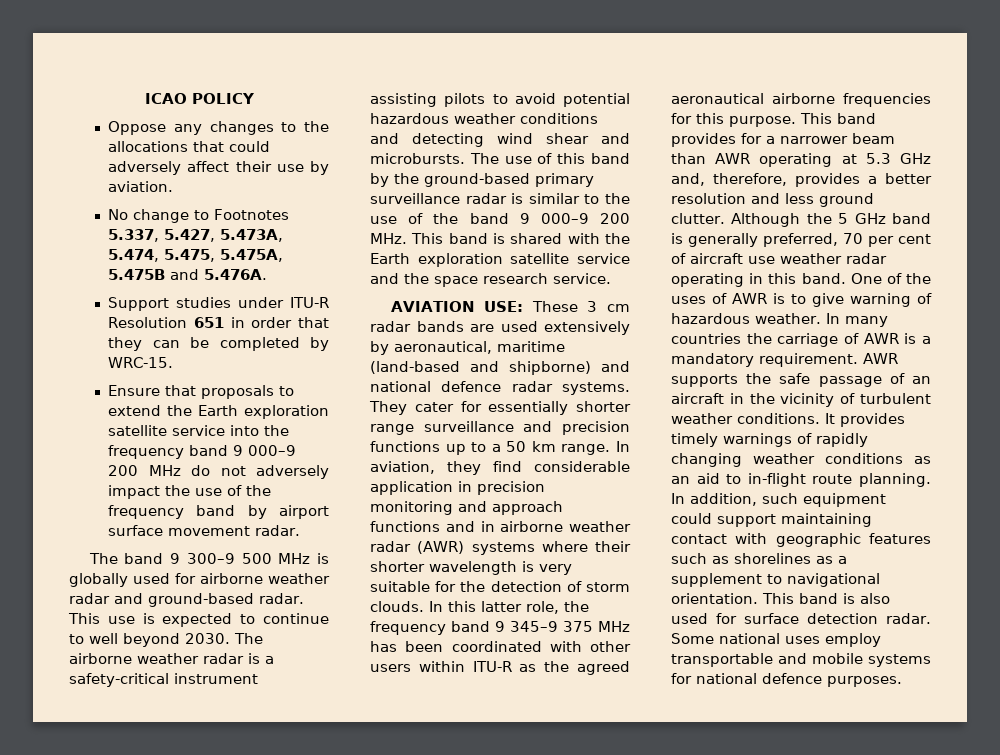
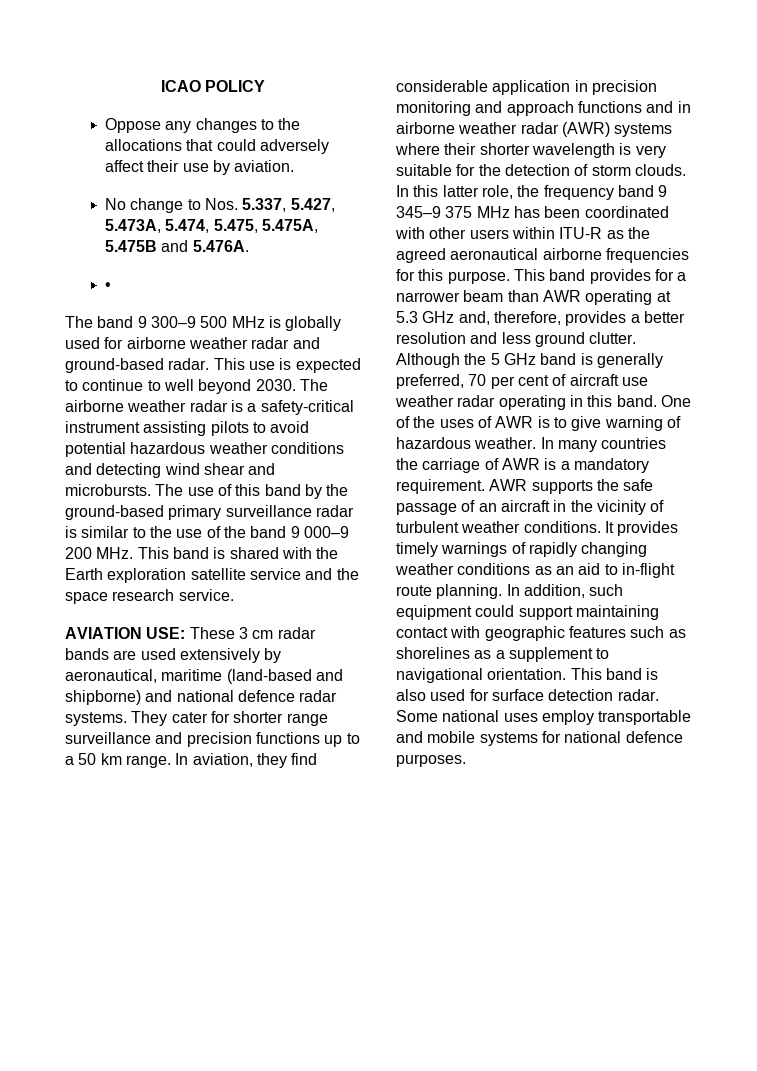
- No change to Footnotes 5.337, 5.427, 5.473A, 5.474, 5.475, 5.475A, 5.475B and 5.476A.
+ No change to Nos. 5.337, 5.427, 5.473A, 5.474, 5.475, 5.475A, 5.475B and 5.476A.
- Support studies under ITU-R Resolution 651 in order that they can be completed by WRC-15.
- Ensure that proposals to extend the Earth exploration satellite service into the frequency band 9 000–9 200 MHz do not adversely impact the use of the frequency band by airport surface movement radar.
+ •
- They cater for essentially shorter range surveillance and precision functions up to a 50 km range.
+ They cater for shorter range surveillance and precision functions up to a 50 km range.

